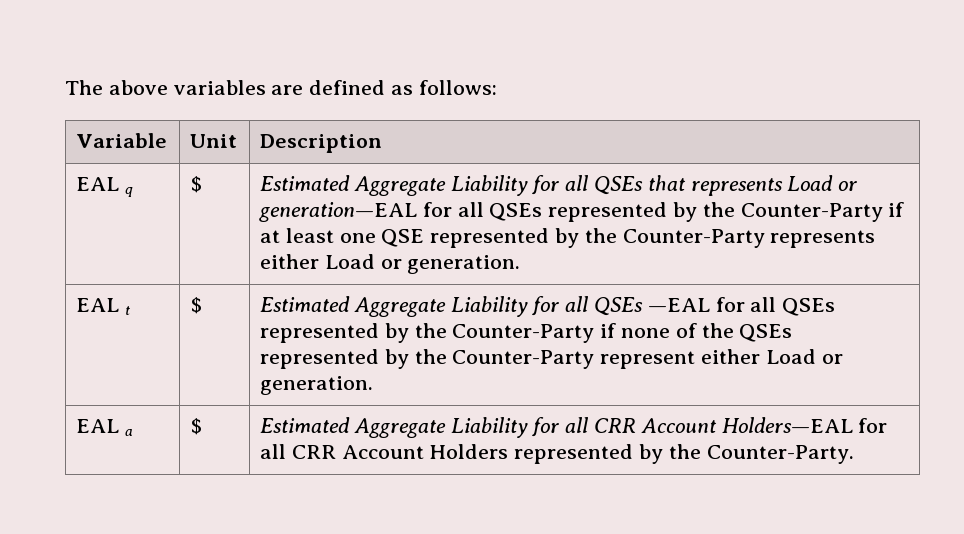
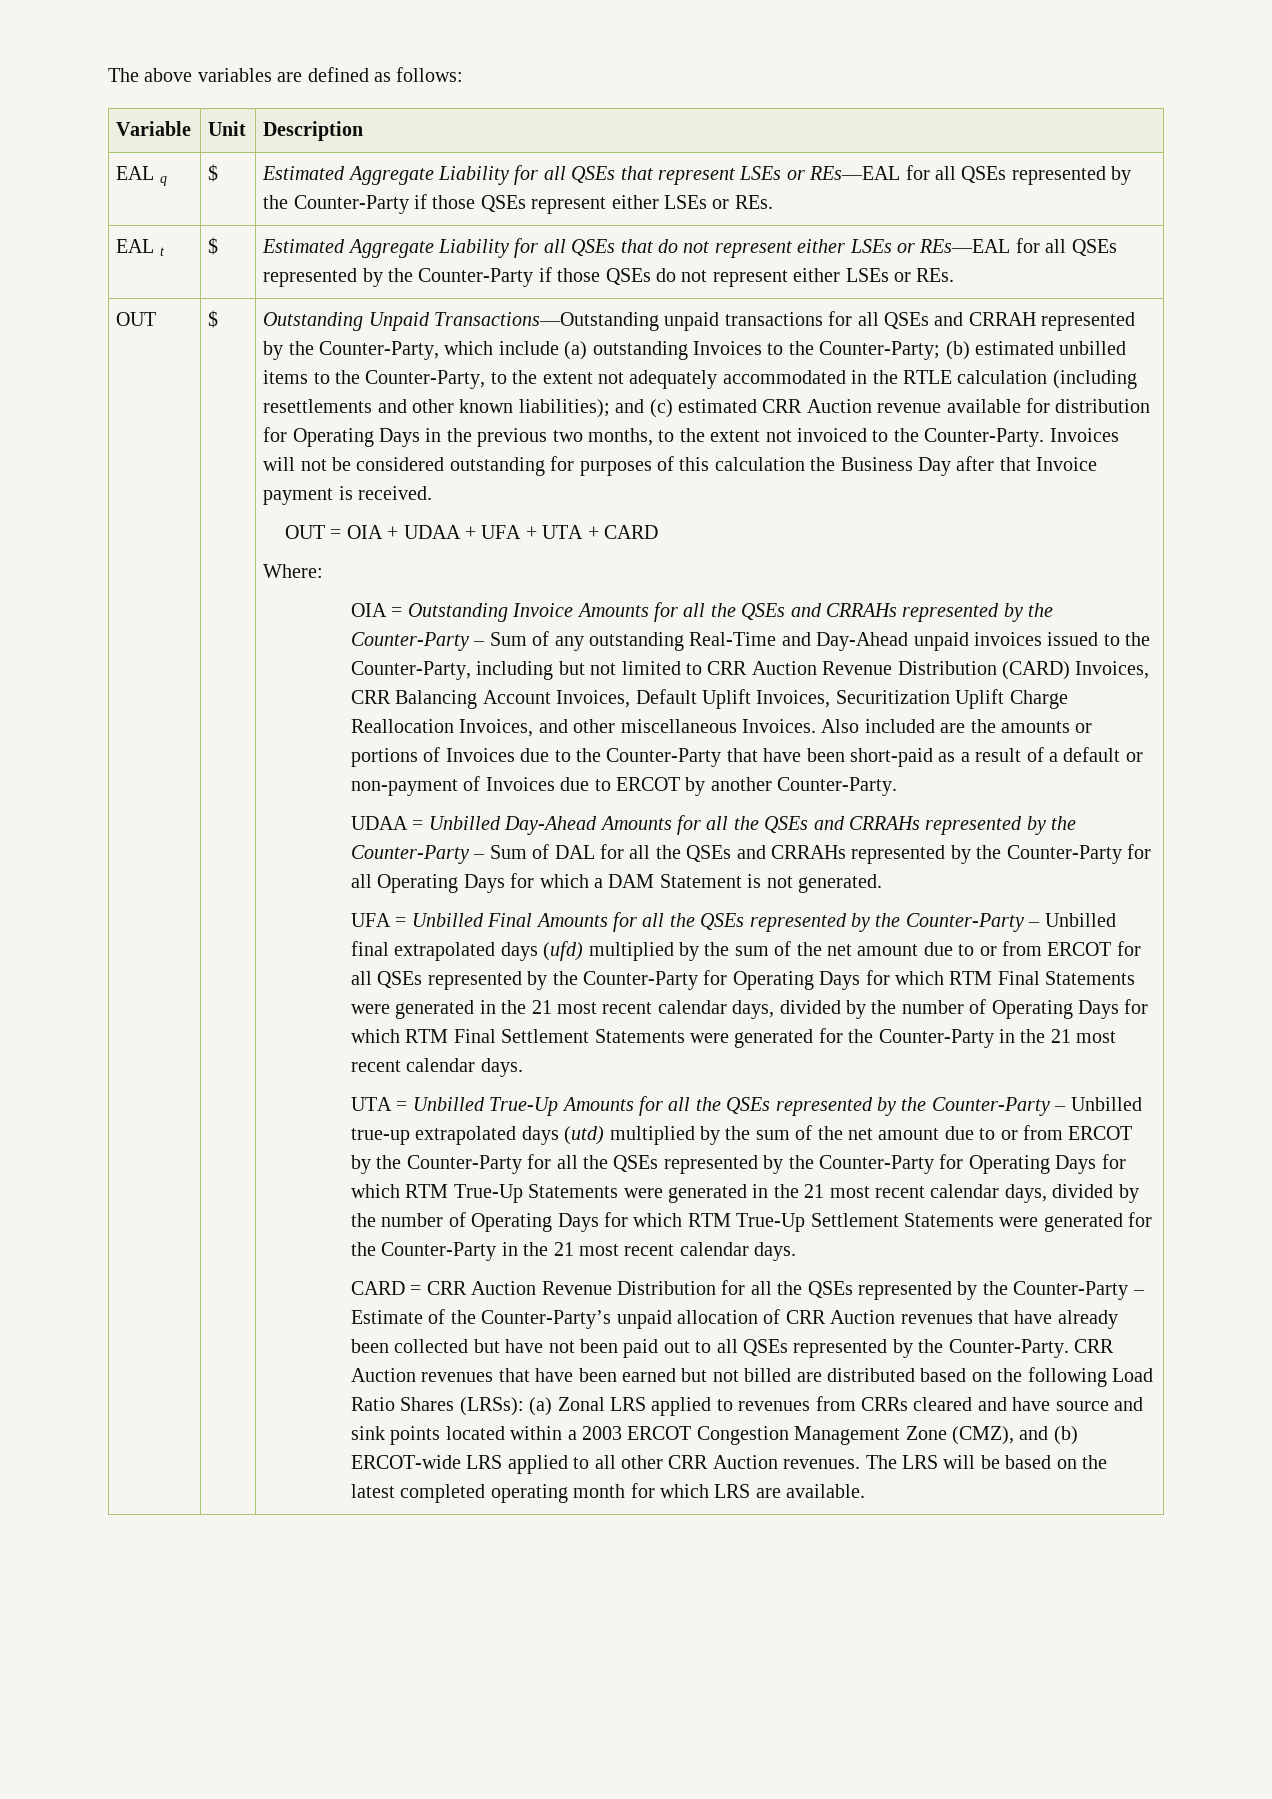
- EAL q | $ | Estimated Aggregate Liability for all QSEs that represents Load or generation—EAL for all QSEs represented by the Counter-Party if at least one QSE represented by the Counter-Party represents either Load or generation.
+ EAL q | $ | Estimated Aggregate Liability for all QSEs that represent LSEs or REs—EAL for all QSEs represented by the Counter-Party if those QSEs represent either LSEs or REs.
- EAL t | $ | Estimated Aggregate Liability for all QSEs —EAL for all QSEs represented by the Counter-Party if none of the QSEs represented by the Counter-Party represent either Load or generation.
- EAL a | $ | Estimated Aggregate Liability for all CRR Account Holders—EAL for all CRR Account Holders represented by the Counter-Party.
+ EAL t | $ | Estimated Aggregate Liability for all QSEs that do not represent either LSEs or REs—EAL for all QSEs represented by the Counter-Party if those QSEs do not represent either LSEs or REs.
+ OUT | $ | Outstanding Unpaid Transactions—Outstanding unpaid transactions for all QSEs and CRRAH represented by the Counter-Party, which include (a) outstanding Invoices to the Counter-Party; (b) estimated unbilled items to the Counter-Party, to the extent not adequately accommodated in the RTLE calculation (including resettlements and other known liabilities); and (c) estimated CRR Auction revenue available for distribution for Operating Days in the previous two months, to the extent not invoiced to the Counter-Party. Invoices will not be considered outstanding for purposes of this calculation the Business Day after that Invoice payment is received.
+ OUT = OIA + UDAA + UFA + UTA + CARD
+ Where:
+ OIA = Outstanding Invoice Amounts for all the QSEs and CRRAHs represented by the Counter-Party – Sum of any outstanding Real-Time and Day-Ahead unpaid invoices issued to the Counter-Party, including but not limited to CRR Auction Revenue Distribution (CARD) Invoices, CRR Balancing Account Invoices, Default Uplift Invoices, Securitization Uplift Charge Reallocation Invoices, and other miscellaneous Invoices. Also included are the amounts or portions of Invoices due to the Counter-Party that have been short-paid as a result of a default or non-payment of Invoices due to ERCOT by another Counter-Party.
+ UDAA = Unbilled Day-Ahead Amounts for all the QSEs and CRRAHs represented by the Counter-Party – Sum of DAL for all the QSEs and CRRAHs represented by the Counter-Party for all Operating Days for which a DAM Statement is not generated.
+ UFA = Unbilled Final Amounts for all the QSEs represented by the Counter-Party – Unbilled final extrapolated days (ufd) multiplied by the sum of the net amount due to or from ERCOT for all QSEs represented by the Counter-Party for Operating Days for which RTM Final Statements were generated in the 21 most recent calendar days, divided by the number of Operating Days for which RTM Final Settlement Statements were generated for the Counter-Party in the 21 most recent calendar days.
+ UTA = Unbilled True-Up Amounts for all the QSEs represented by the Counter-Party – Unbilled true-up extrapolated days (utd) multiplied by the sum of the net amount due to or from ERCOT by the Counter-Party for all the QSEs represented by the Counter-Party for Operating Days for which RTM True-Up Statements were generated in the 21 most recent calendar days, divided by the number of Operating Days for which RTM True-Up Settlement Statements were generated for the Counter-Party in the 21 most recent calendar days.
+ CARD = CRR Auction Revenue Distribution for all the QSEs represented by the Counter-Party – Estimate of the Counter-Party’s unpaid allocation of CRR Auction revenues that have already been collected but have not been paid out to all QSEs represented by the Counter-Party. CRR Auction revenues that have been earned but not billed are distributed based on the following Load Ratio Shares (LRSs): (a) Zonal LRS applied to revenues from CRRs cleared and have source and sink points located within a 2003 ERCOT Congestion Management Zone (CMZ), and (b) ERCOT-wide LRS applied to all other CRR Auction revenues. The LRS will be based on the latest completed operating month for which LRS are available.

